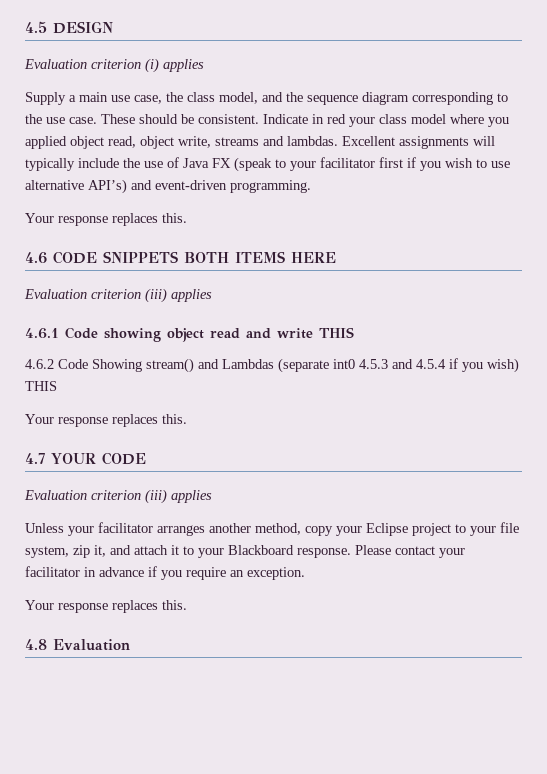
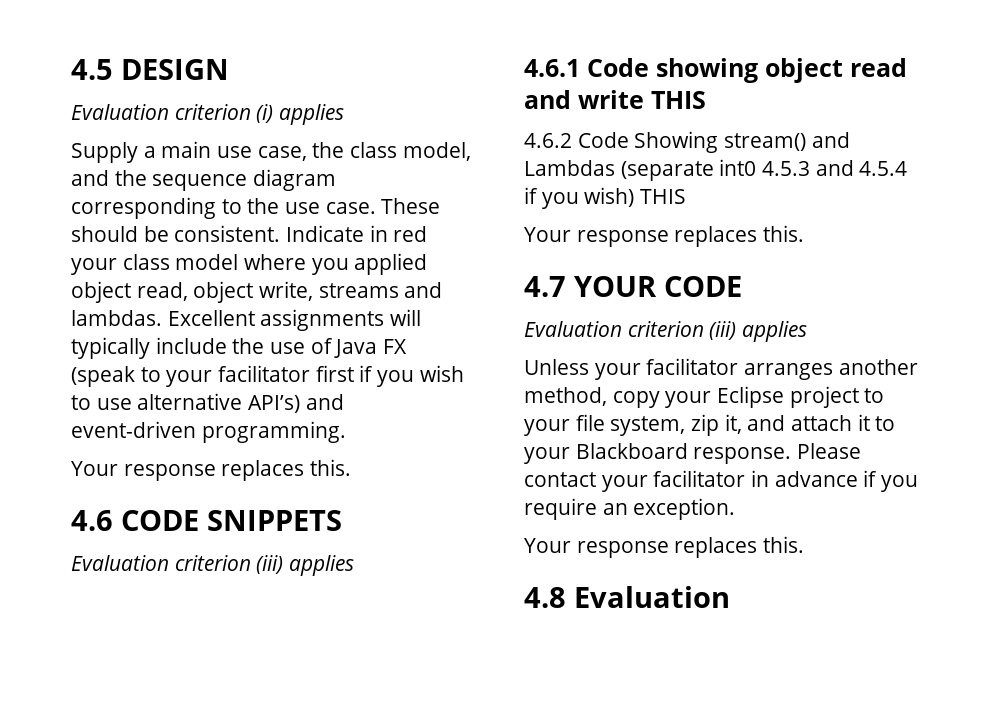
- 4.6 CODE SNIPPETS BOTH ITEMS HERE
+ 4.6 CODE SNIPPETS

